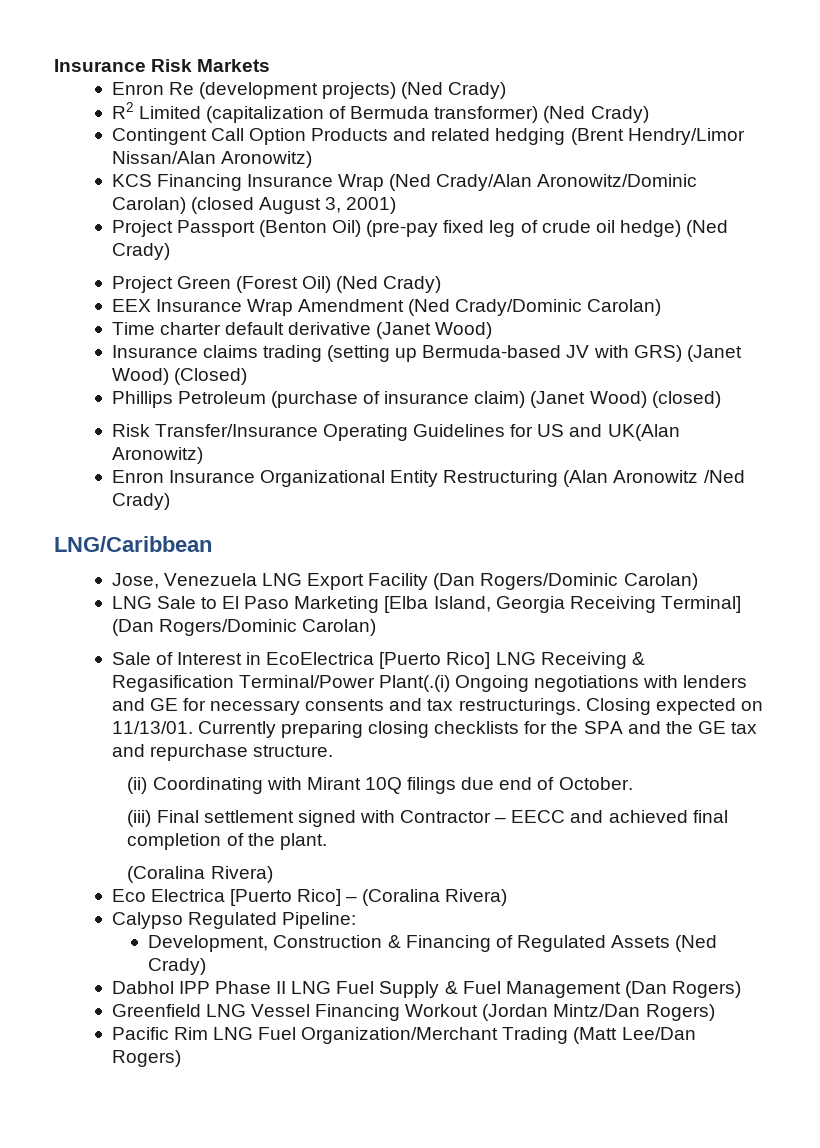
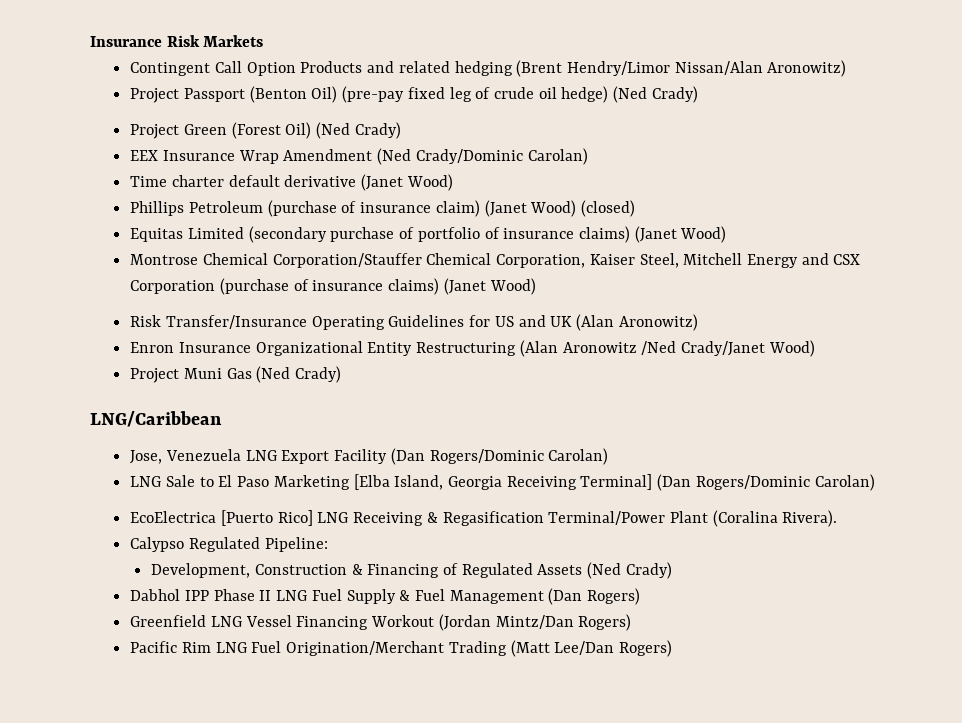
- Enron Re (development projects) (Ned Crady)
- R2 Limited (capitalization of Bermuda transformer) (Ned Crady)
- KCS Financing Insurance Wrap (Ned Crady/Alan Aronowitz/Dominic Carolan) (closed August 3, 2001)
- Insurance claims trading (setting up Bermuda-based JV with GRS) (Janet Wood) (Closed)
+ Equitas Limited (secondary purchase of portfolio of insurance claims) (Janet Wood)
+ Montrose Chemical Corporation/Stauffer Chemical Corporation, Kaiser Steel, Mitchell Energy and CSX Corporation (purchase of insurance claims) (Janet Wood)
- Risk Transfer/Insurance Operating Guidelines for US and UK(Alan Aronowitz)
+ Risk Transfer/Insurance Operating Guidelines for US and UK (Alan Aronowitz)
- Enron Insurance Organizational Entity Restructuring (Alan Aronowitz /Ned Crady)
+ Enron Insurance Organizational Entity Restructuring (Alan Aronowitz /Ned Crady/Janet Wood)
+ Project Muni Gas (Ned Crady)
- Sale of Interest in EcoElectrica [Puerto Rico] LNG Receiving & Regasification Terminal/Power Plant(.(i) Ongoing negotiations with lenders and GE for necessary consents and tax restructurings. Closing expected on 11/13/01. Currently preparing closing checklists for the SPA and the GE tax and repurchase structure.
- (ii) Coordinating with Mirant 10Q filings due end of October.
- (iii) Final settlement signed with Contractor – EECC and achieved final completion of the plant.
- (Coralina Rivera)
- Eco Electrica [Puerto Rico] – (Coralina Rivera)
+ EcoElectrica [Puerto Rico] LNG Receiving & Regasification Terminal/Power Plant (Coralina Rivera).
- Pacific Rim LNG Fuel Organization/Merchant Trading (Matt Lee/Dan Rogers)
+ Pacific Rim LNG Fuel Origination/Merchant Trading (Matt Lee/Dan Rogers)

